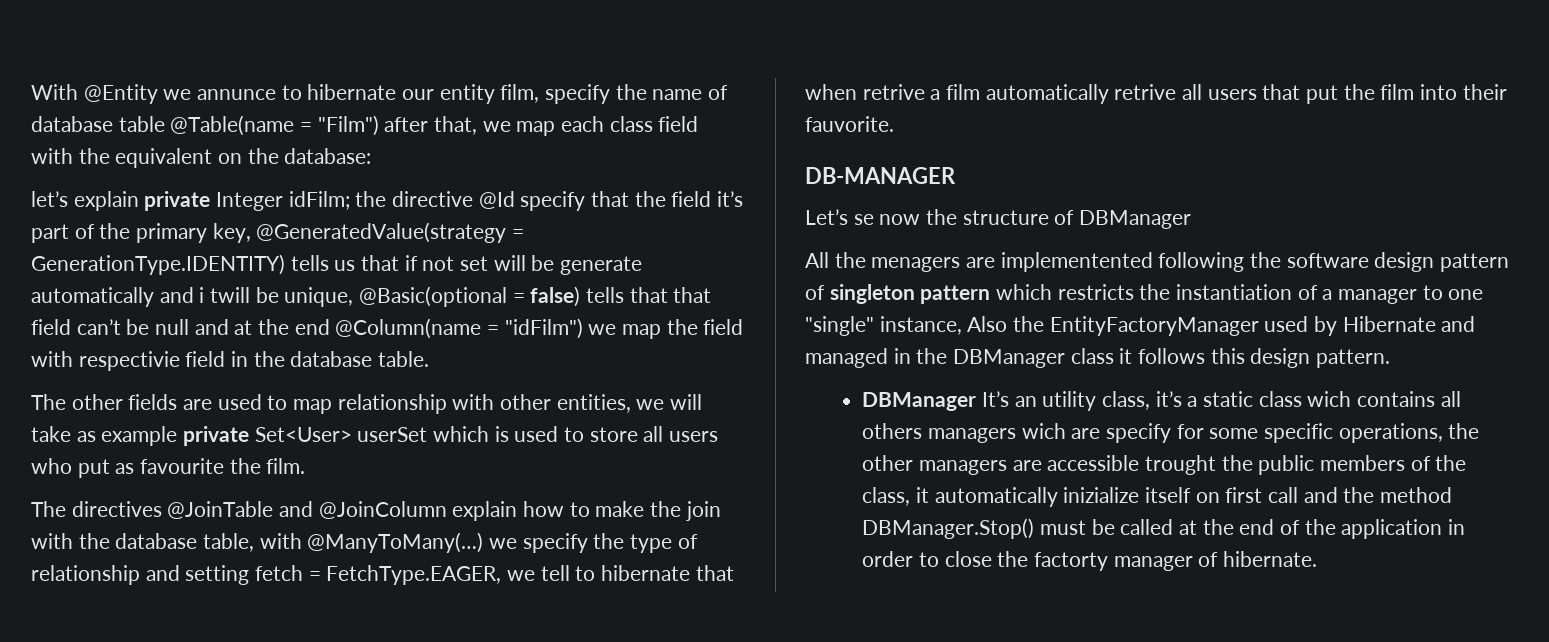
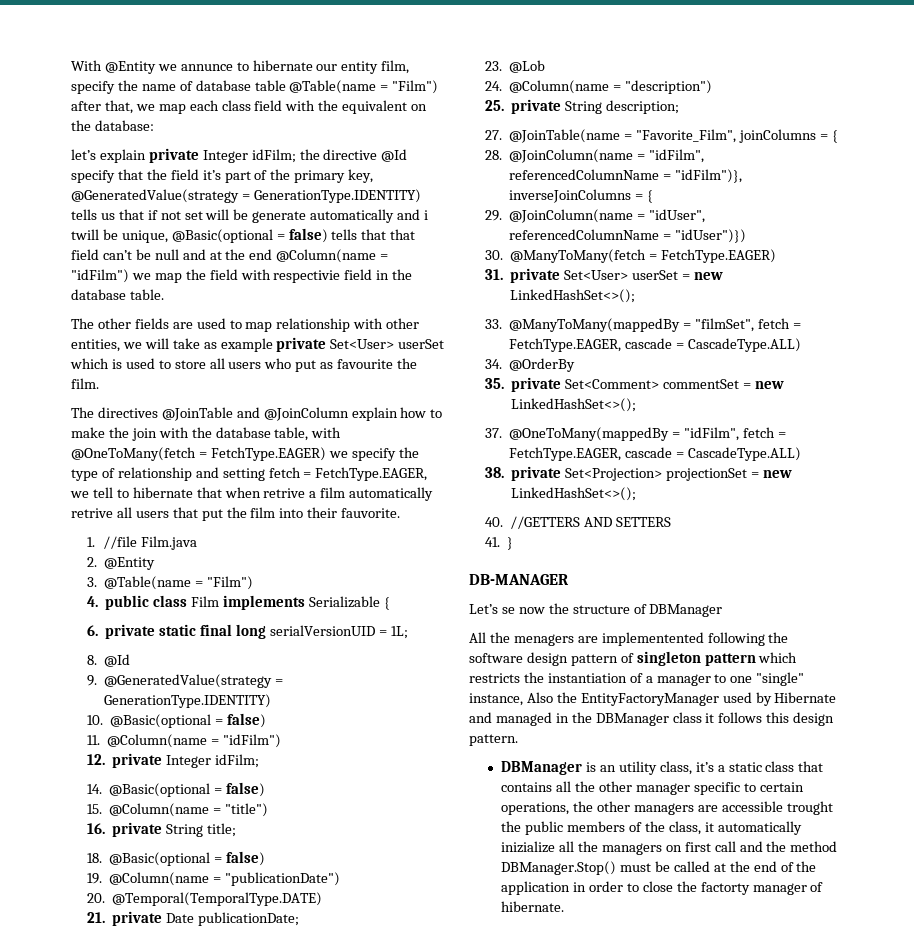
- The directives @JoinTable and @JoinColumn explain how to make the join with the database table, with @ManyToMany(…) we specify the type of relationship and setting fetch = FetchType.EAGER, we tell to hibernate that when retrive a film automatically retrive all users that put the film into their fauvorite.
+ The directives @JoinTable and @JoinColumn explain how to make the join with the database table, with @OneToMany(fetch = FetchType.EAGER) we specify the type of relationship and setting fetch = FetchType.EAGER, we tell to hibernate that when retrive a film automatically retrive all users that put the film into their fauvorite.
+ 1. //file Film.java
+ 2. @Entity
+ 3. @Table(name = "Film")
+ 4. public class Film implements Serializable {
+ 6. private static final long serialVersionUID = 1L;
+ 8. @Id
+ 9. @GeneratedValue(strategy = GenerationType.IDENTITY)
+ 10. @Basic(optional = false)
+ 11. @Column(name = "idFilm")
+ 12. private Integer idFilm;
+ 14. @Basic(optional = false)
+ 15. @Column(name = "title")
+ 16. private String title;
+ 18. @Basic(optional = false)
+ 19. @Column(name = "publicationDate")
+ 20. @Temporal(TemporalType.DATE)
+ 21. private Date publicationDate;
+ 23. @Lob
+ 24. @Column(name = "description")
+ 25. private String description;
+ 27. @JoinTable(name = "Favorite_Film", joinColumns = {
+ 28. @JoinColumn(name = "idFilm", referencedColumnName = "idFilm")}, inverseJoinColumns = {
+ 29. @JoinColumn(name = "idUser", referencedColumnName = "idUser")})
+ 30. @ManyToMany(fetch = FetchType.EAGER)
+ 31. private Set<User> userSet = new LinkedHashSet<>();
+ 33. @ManyToMany(mappedBy = "filmSet", fetch = FetchType.EAGER, cascade = CascadeType.ALL)
+ 34. @OrderBy
+ 35. private Set<Comment> commentSet = new LinkedHashSet<>();
+ 37. @OneToMany(mappedBy = "idFilm", fetch = FetchType.EAGER, cascade = CascadeType.ALL)
+ 38. private Set<Projection> projectionSet = new LinkedHashSet<>();
+ 40. //GETTERS AND SETTERS
+ 41. }
- DBManager It’s an utility class, it’s a static class wich contains all others managers wich are specify for some specific operations, the other managers are accessible trought the public members of the class, it automatically inizialize itself on first call and the method DBManager.Stop() must be called at the end of the application in order to close the factorty manager of hibernate.
+ DBManager is an utility class, it’s a static class that contains all the other manager specific to certain operations, the other managers are accessible trought the public members of the class, it automatically inizialize all the managers on first call and the method DBManager.Stop() must be called at the end of the application in order to close the factorty manager of hibernate.

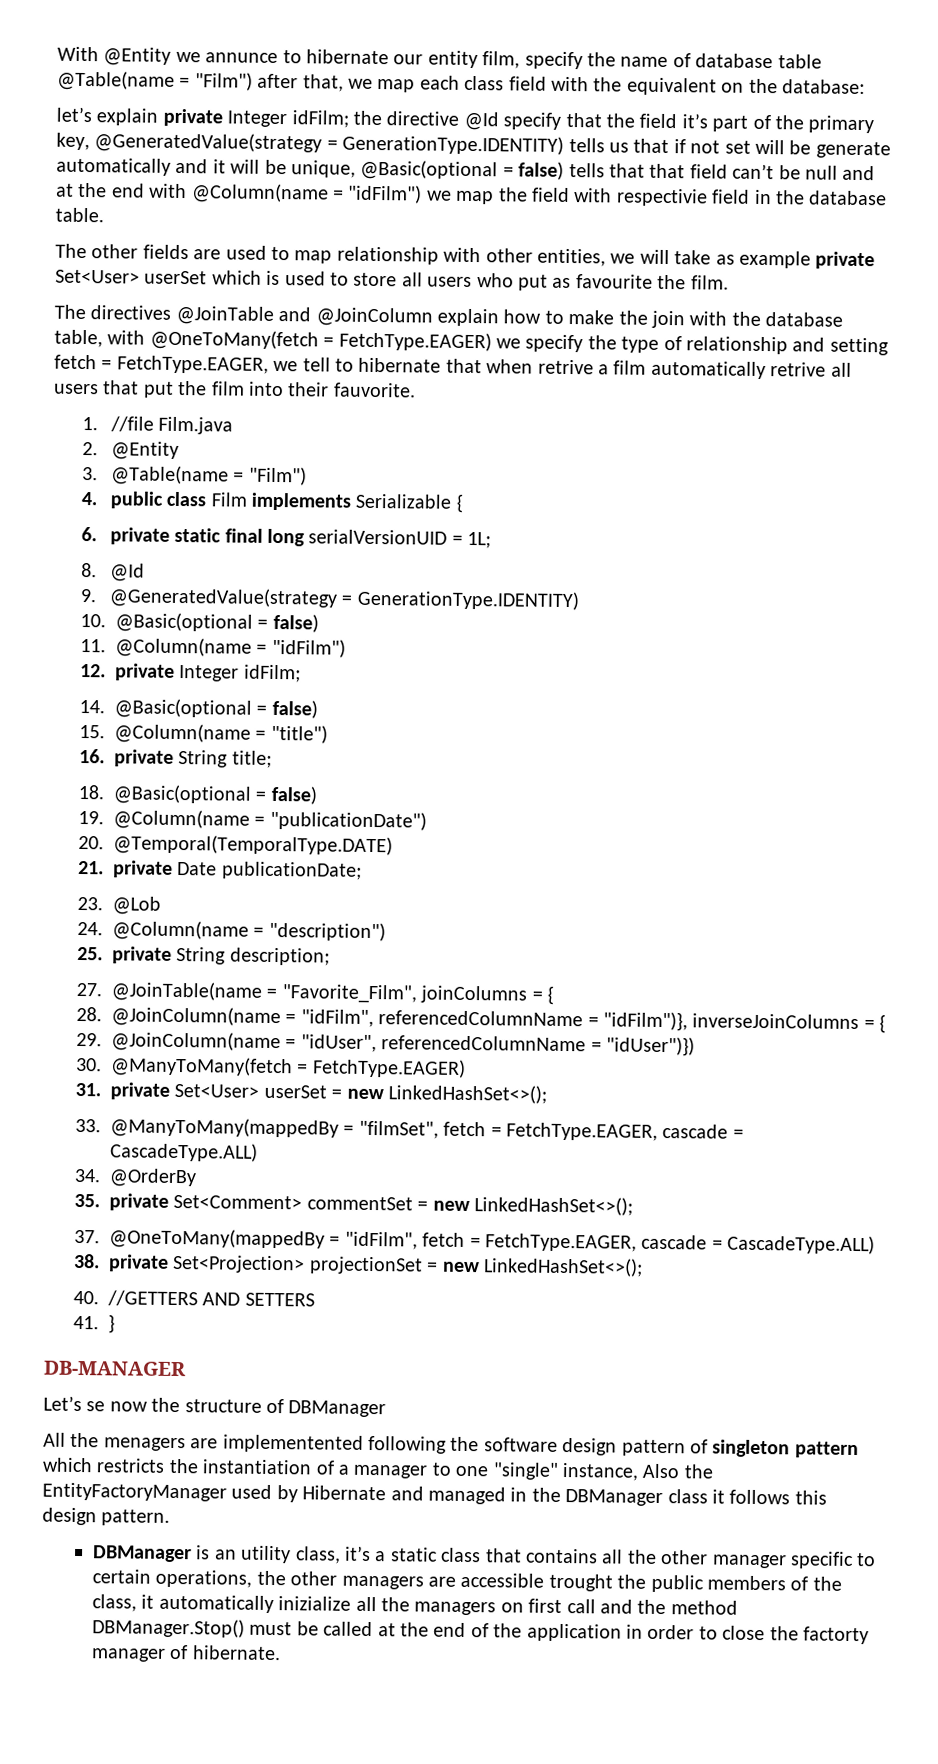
- the directive @Id specify that the field it’s part of the primary key, @GeneratedValue(strategy = GenerationType.IDENTITY) tells us that if not set will be generate automatically and i twill be unique, @Basic(optional = false) tells that that field can’t be null and at the end @Column(name = "idFilm") we map the field with respectivie field in the database table.
+ the directive @Id specify that the field it’s part of the primary key, @GeneratedValue(strategy = GenerationType.IDENTITY) tells us that if not set will be generate automatically and it will be unique, @Basic(optional = false) tells that that field can’t be null and at the end with @Column(name = "idFilm") we map the field with respectivie field in the database table.

